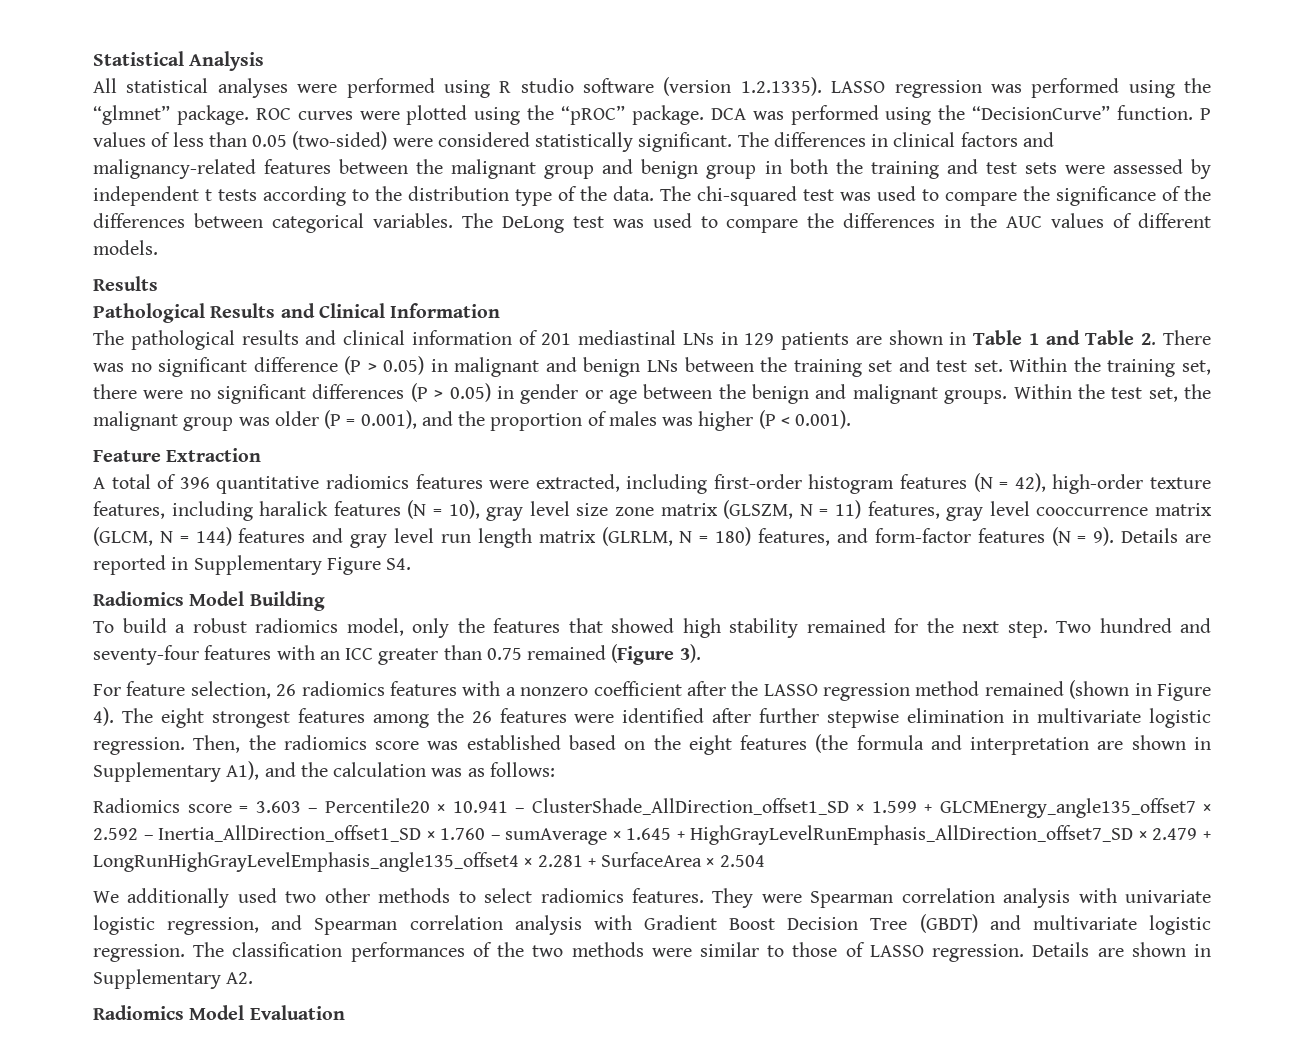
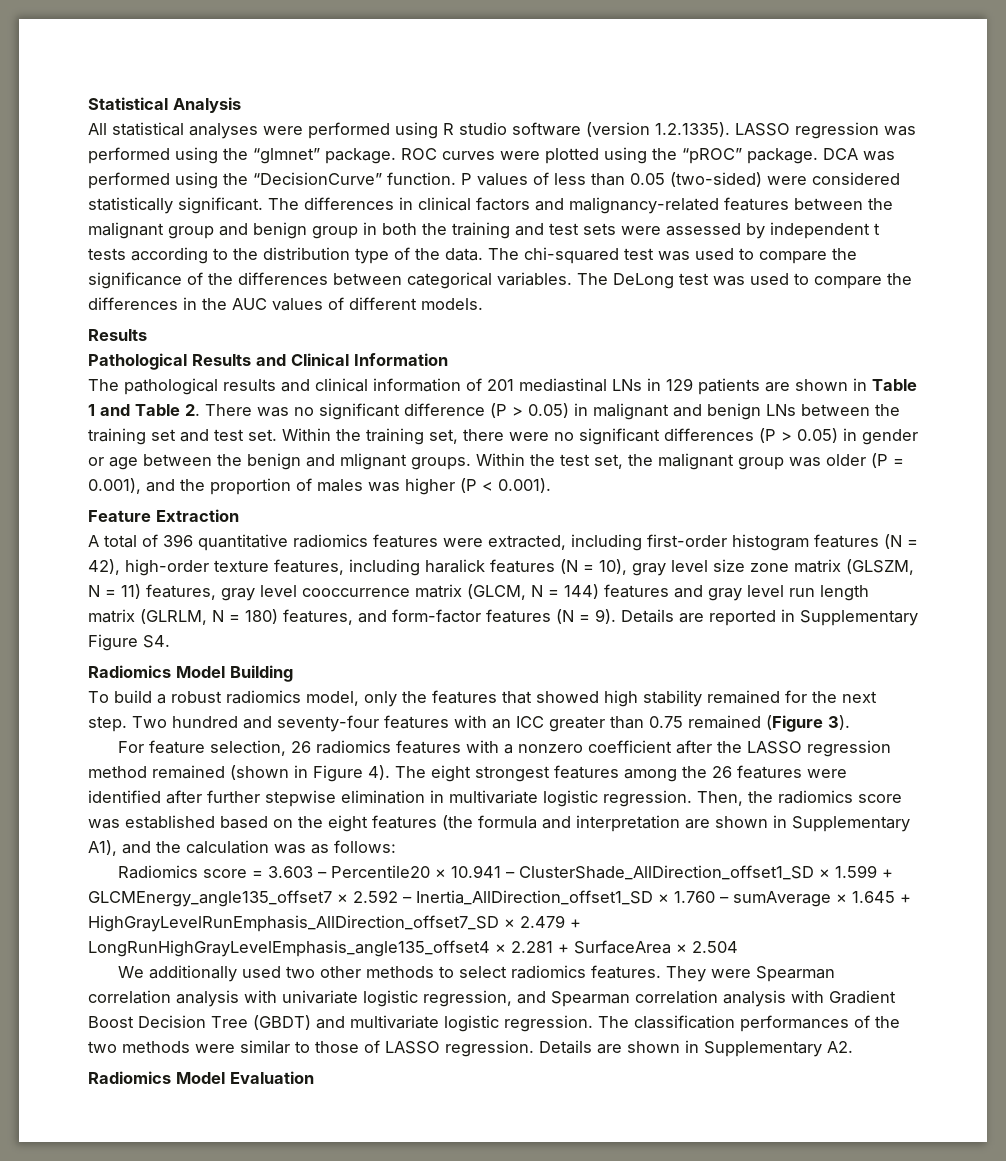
- Within the training set, there were no significant differences (P > 0.05) in gender or age between the benign and malignant groups.
+ Within the training set, there were no significant differences (P > 0.05) in gender or age between the benign and mlignant groups.

